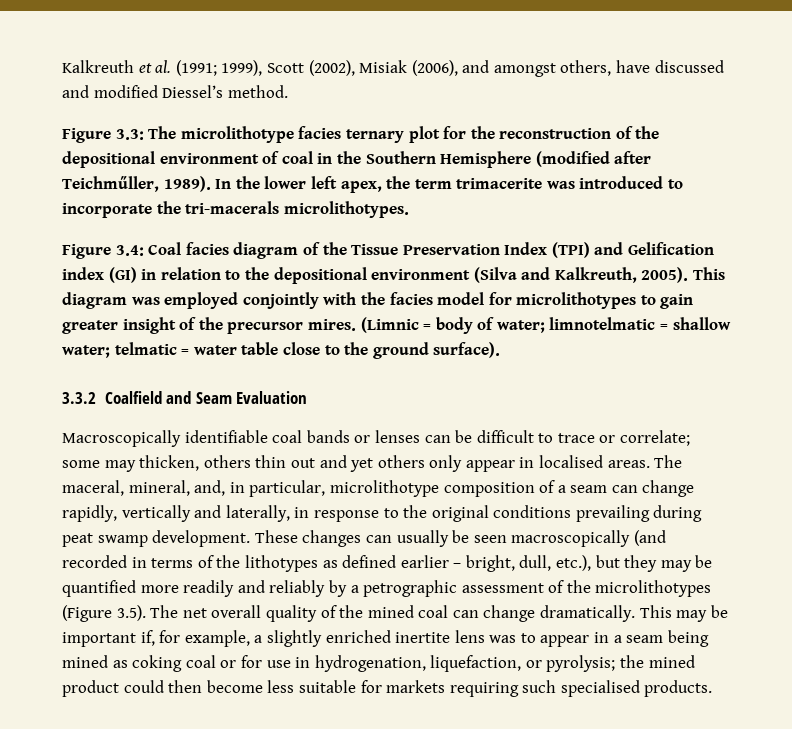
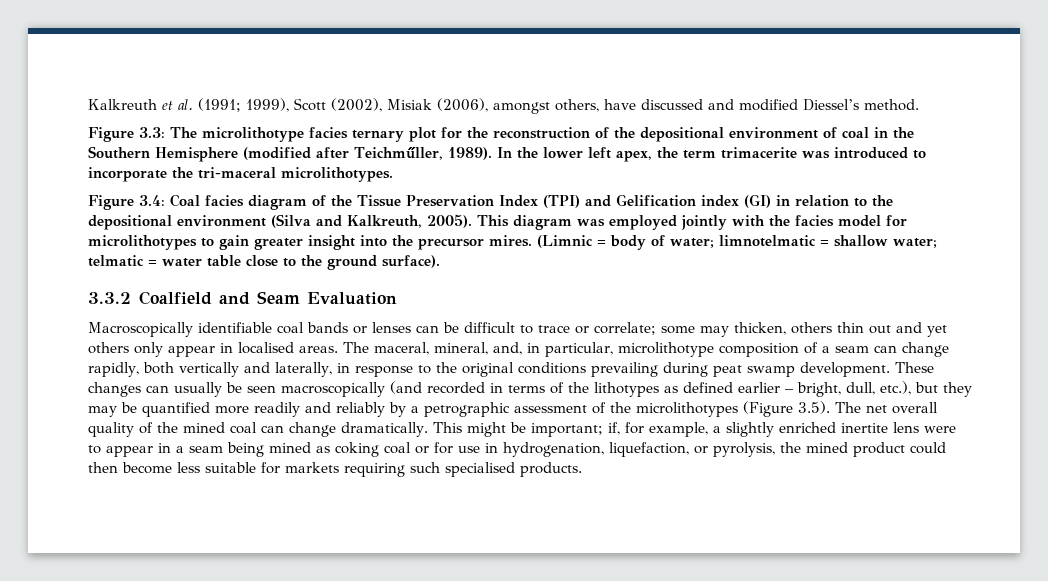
- Kalkreuth et al. (1991; 1999), Scott (2002), Misiak (2006), and amongst others, have discussed and modified Diessel’s method.
+ Kalkreuth et al. (1991; 1999), Scott (2002), Misiak (2006), amongst others, have discussed and modified Diessel’s method.
- In the lower left apex, the term trimacerite was introduced to incorporate the tri-macerals microlithotypes.
+ In the lower left apex, the term trimacerite was introduced to incorporate the tri-maceral microlithotypes.
- This diagram was employed conjointly with the facies model for microlithotypes to gain greater insight of the precursor mires.
+ This diagram was employed jointly with the facies model for microlithotypes to gain greater insight into the precursor mires.
- The maceral, mineral, and, in particular, microlithotype composition of a seam can change rapidly, vertically and laterally, in response to the original conditions prevailing during peat swamp development.
+ The maceral, mineral, and, in particular, microlithotype composition of a seam can change rapidly, both vertically and laterally, in response to the original conditions prevailing during peat swamp development.
- This may be important if, for example, a slightly enriched inertite lens was to appear in a seam being mined as coking coal or for use in hydrogenation, liquefaction, or pyrolysis; the mined product could then become less suitable for markets requiring such specialised products.
+ This might be important; if, for example, a slightly enriched inertite lens were to appear in a seam being mined as coking coal or for use in hydrogenation, liquefaction, or pyrolysis, the mined product could then become less suitable for markets requiring such specialised products.

